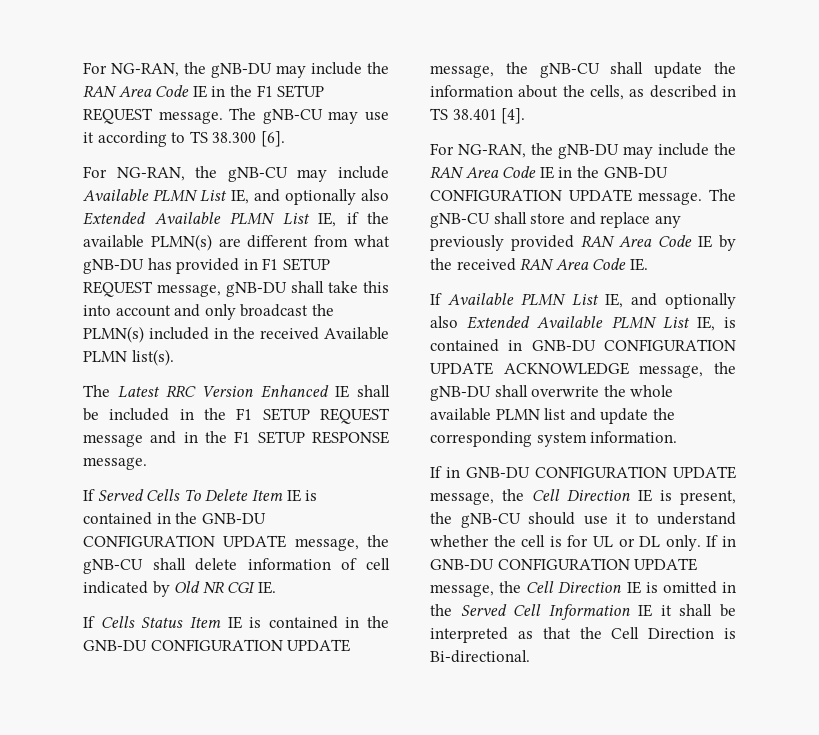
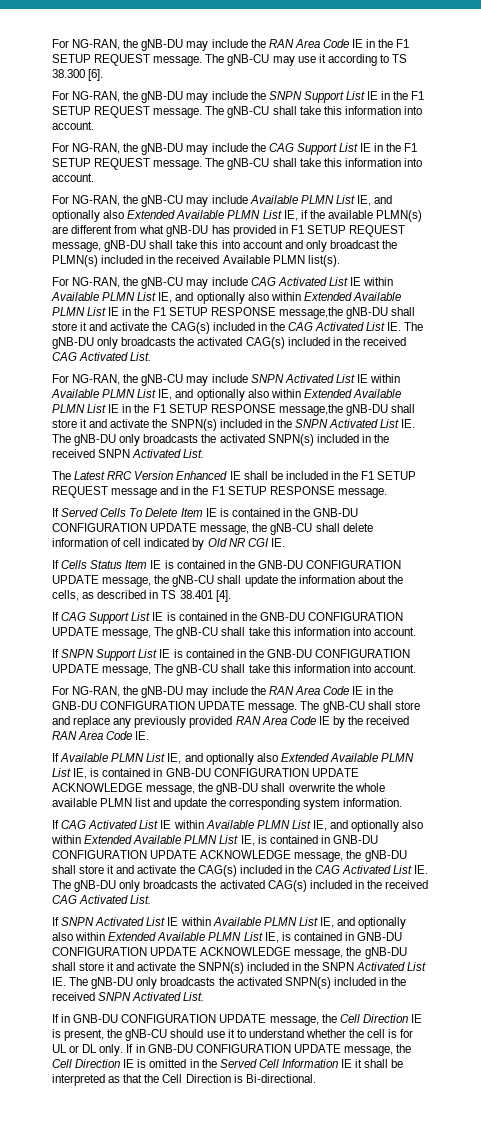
+ For NG-RAN, the gNB-DU may include the SNPN Support List IE in the F1 SETUP REQUEST message. The gNB-CU shall take this information into account.
+ For NG-RAN, the gNB-DU may include the CAG Support List IE in the F1 SETUP REQUEST message. The gNB-CU shall take this information into account.
+ For NG-RAN, the gNB-CU may include CAG Activated List IE within Available PLMN List IE, and optionally also within Extended Available PLMN List IE in the F1 SETUP RESPONSE message,the gNB-DU shall store it and activate the CAG(s) included in the CAG Activated List IE. The gNB-DU only broadcasts the activated CAG(s) included in the received CAG Activated List.
+ For NG-RAN, the gNB-CU may include SNPN Activated List IE within Available PLMN List IE, and optionally also within Extended Available PLMN List IE in the F1 SETUP RESPONSE message,the gNB-DU shall store it and activate the SNPN(s) included in the SNPN Activated List IE. The gNB-DU only broadcasts the activated SNPN(s) included in the received SNPN Activated List.
+ If CAG Support List IE is contained in the GNB-DU CONFIGURATION UPDATE message, The gNB-CU shall take this information into account.
+ If SNPN Support List IE is contained in the GNB-DU CONFIGURATION UPDATE message, The gNB-CU shall take this information into account.
+ If CAG Activated List IE within Available PLMN List IE, and optionally also within Extended Available PLMN List IE, is contained in GNB-DU CONFIGURATION UPDATE ACKNOWLEDGE message, the gNB-DU shall store it and activate the CAG(s) included in the CAG Activated List IE. The gNB-DU only broadcasts the activated CAG(s) included in the received CAG Activated List.
+ If SNPN Activated List IE within Available PLMN List IE, and optionally also within Extended Available PLMN List IE, is contained in GNB-DU CONFIGURATION UPDATE ACKNOWLEDGE message, the gNB-DU shall store it and activate the SNPN(s) included in the SNPN Activated List IE. The gNB-DU only broadcasts the activated SNPN(s) included in the received SNPN Activated List.

